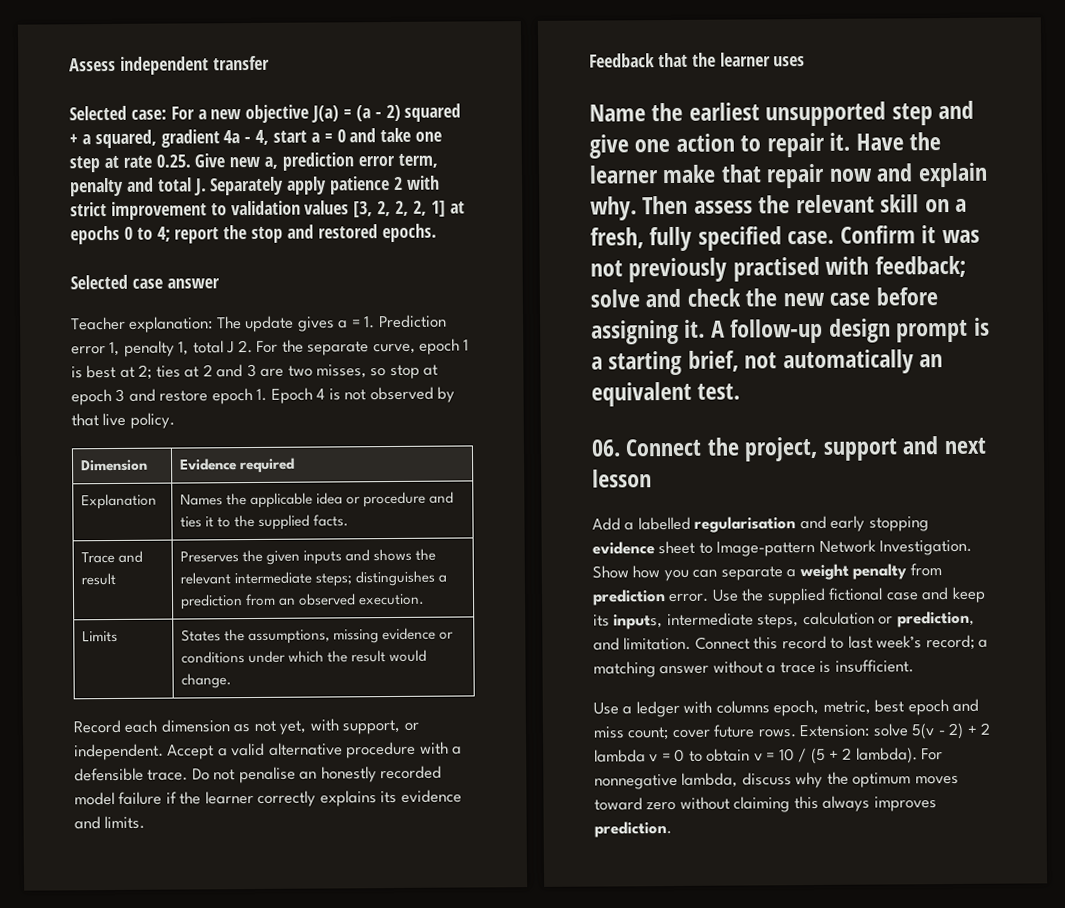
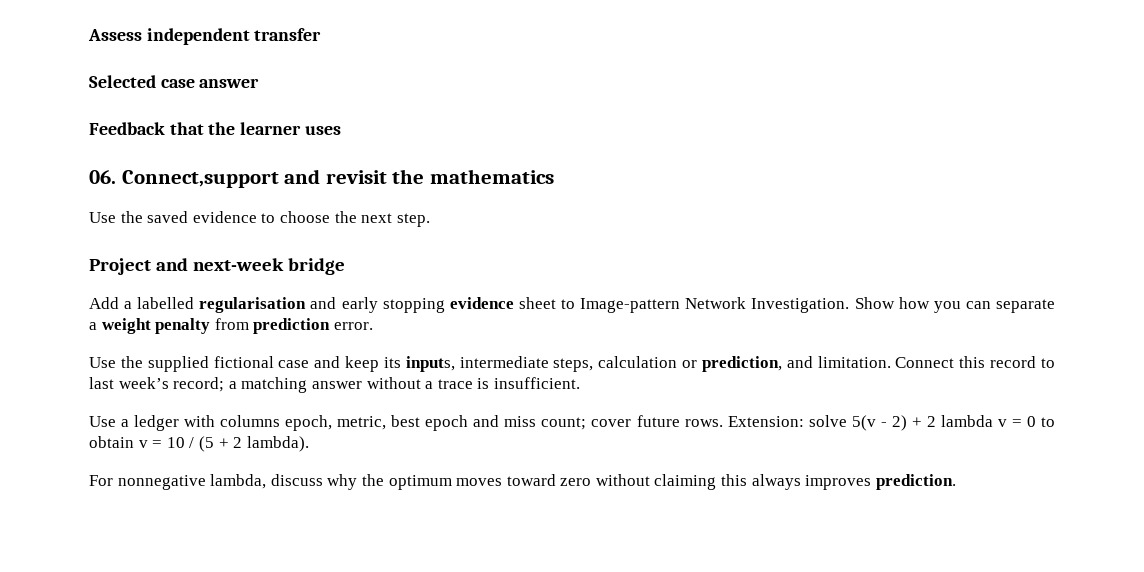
- Selected case: For a new objective J(a) = (a - 2) squared + a squared, gradient 4a - 4, start a = 0 and take one step at rate 0.25. Give new a, prediction error term, penalty and total J. Separately apply patience 2 with strict improvement to validation values [3, 2, 2, 2, 1] at epochs 0 to 4; report the stop and restored epochs.
  Selected case answer
- Teacher explanation: The update gives a = 1. Prediction error 1, penalty 1, total J 2. For the separate curve, epoch 1 is best at 2; ties at 2 and 3 are two misses, so stop at epoch 3 and restore epoch 1. Epoch 4 is not observed by that live policy.
- Dimension | Evidence required
- Explanation | Names the applicable idea or procedure and ties it to the supplied facts.
- Trace and result | Preserves the given inputs and shows the relevant intermediate steps; distinguishes a prediction from an observed execution.
- Limits | States the assumptions, missing evidence or conditions under which the result would change.
- Record each dimension as not yet, with support, or independent. Accept a valid alternative procedure with a defensible trace. Do not penalise an honestly recorded model failure if the learner correctly explains its evidence and limits.
- Name the earliest unsupported step and give one action to repair it. Have the learner make that repair now and explain why. Then assess the relevant skill on a fresh, fully specified case. Confirm it was not previously practised with feedback; solve and check the new case before assigning it. A follow-up design prompt is a starting brief, not automatically an equivalent test.
- 06. Connect the project, support and next lesson
+ 06. Connect,support and revisit the mathematics
+ Use the saved evidence to choose the next step.
+ Project and next-week bridge
- Show how you can separate a weight penalty from prediction error. Use the supplied fictional case and keep its inputs, intermediate steps, calculation or prediction, and limitation.
+ Show how you can separate a weight penalty from prediction error.
+ Use the supplied fictional case and keep its inputs, intermediate steps, calculation or prediction, and limitation.
- Extension: solve 5(v - 2) + 2 lambda v = 0 to obtain v = 10 / (5 + 2 lambda). For nonnegative lambda, discuss why the optimum moves toward zero without claiming this always improves prediction.
+ Extension: solve 5(v - 2) + 2 lambda v = 0 to obtain v = 10 / (5 + 2 lambda).
+ For nonnegative lambda, discuss why the optimum moves toward zero without claiming this always improves prediction.

